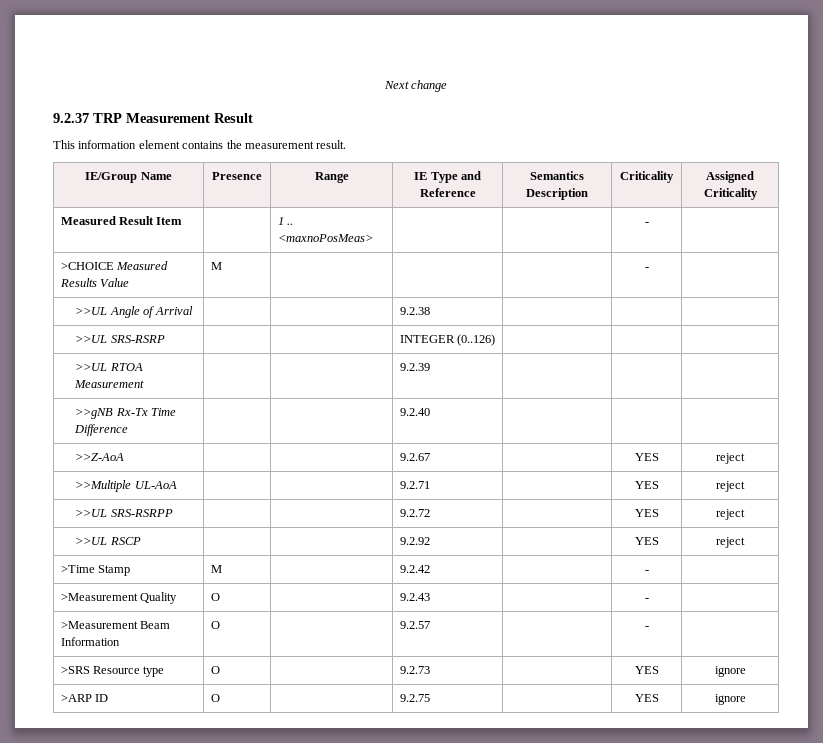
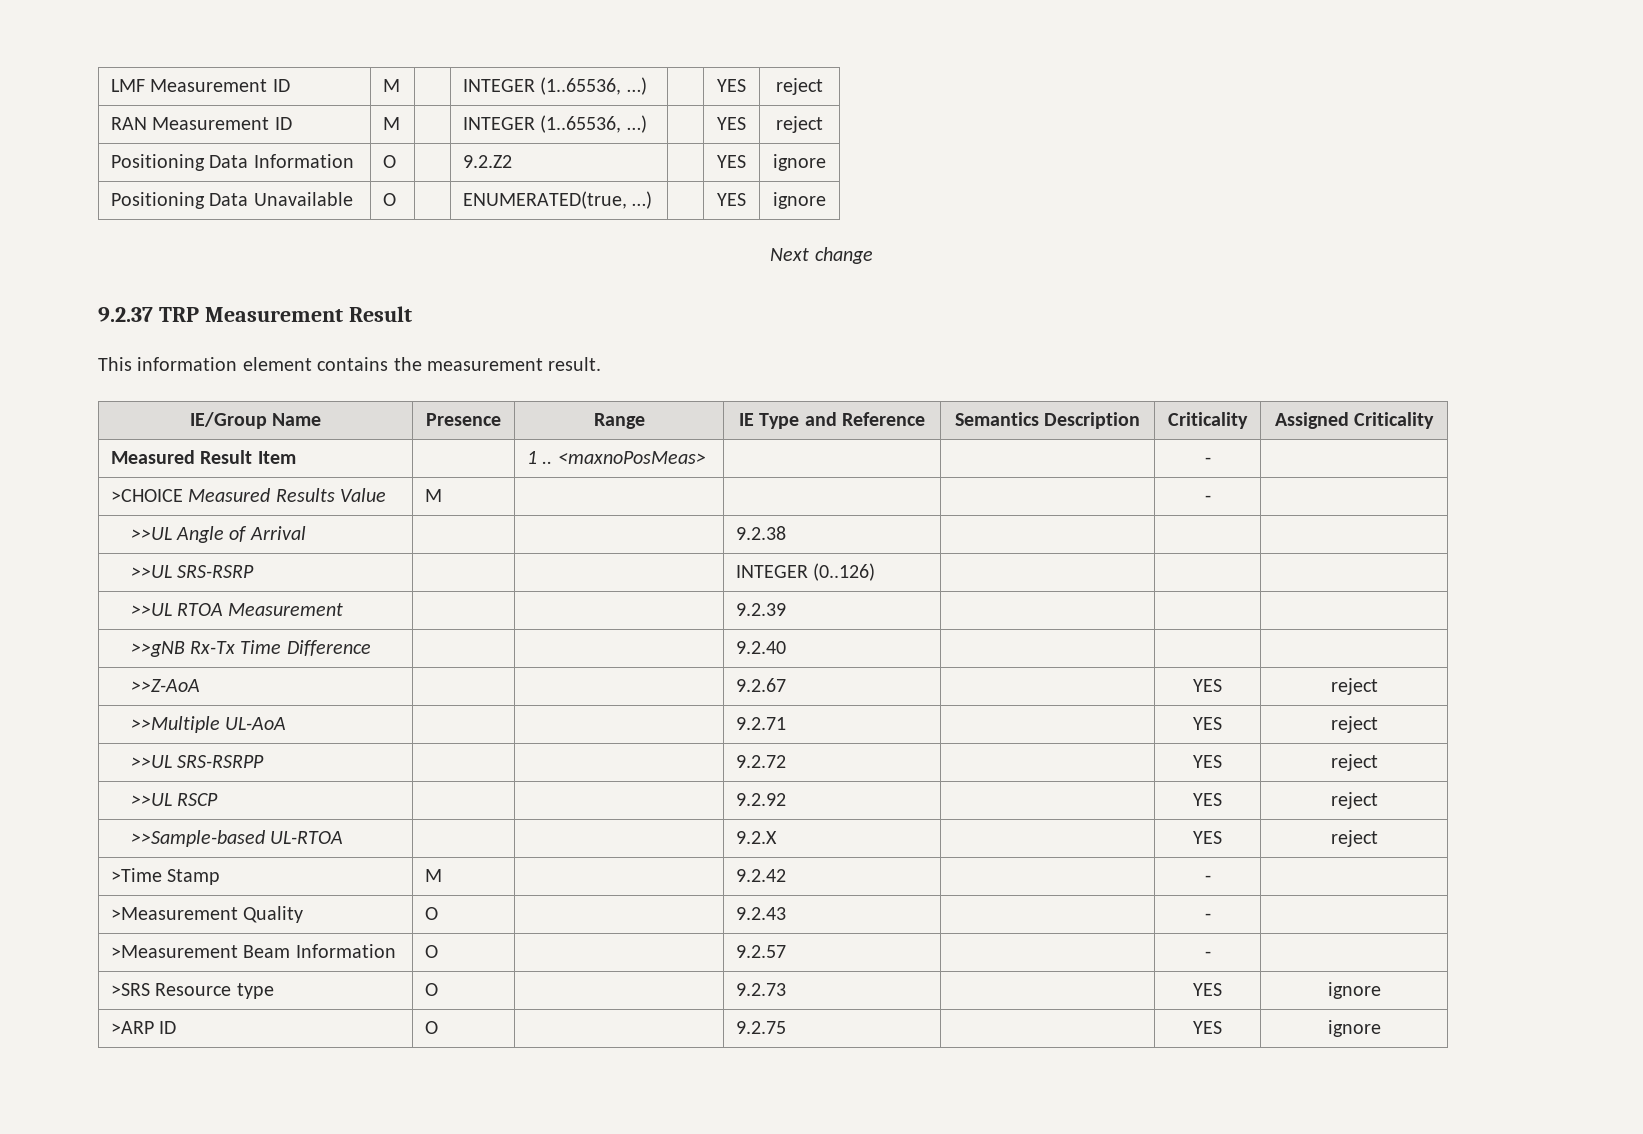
+ LMF Measurement ID | M | | INTEGER (1..65536, …) | | YES | reject
+ RAN Measurement ID | M | | INTEGER (1..65536, …) | | YES | reject
+ Positioning Data Information | O | | 9.2.Z2 | | YES | ignore
+ Positioning Data Unavailable | O | | ENUMERATED(true, …) | | YES | ignore
+ >>Sample-based UL-RTOA | | | 9.2.X | | YES | reject

